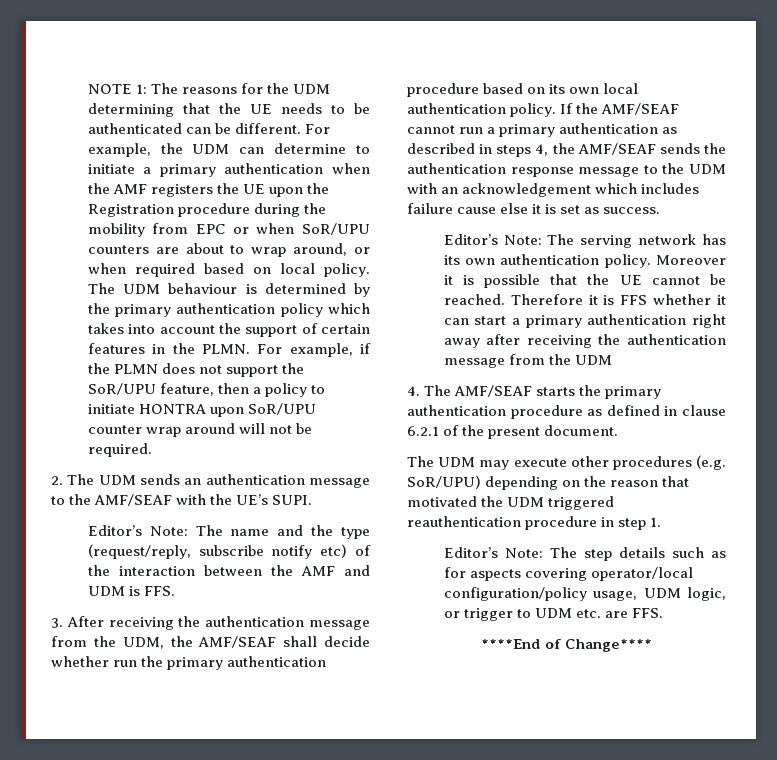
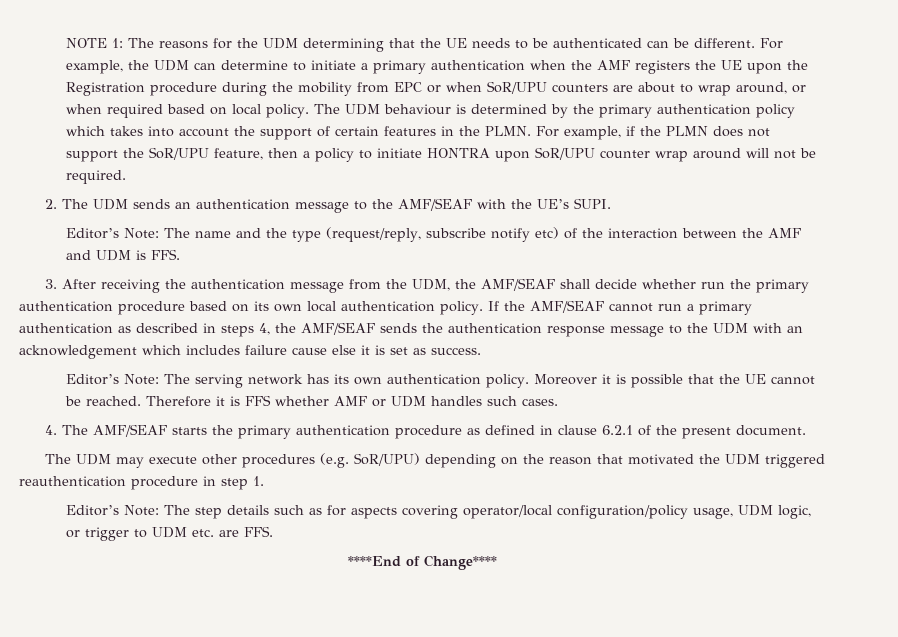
- Therefore it is FFS whether it can start a primary authentication right away after receiving the authentication message from the UDM
+ Therefore it is FFS whether AMF or UDM handles such cases.

